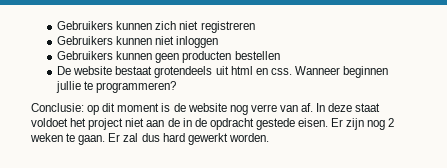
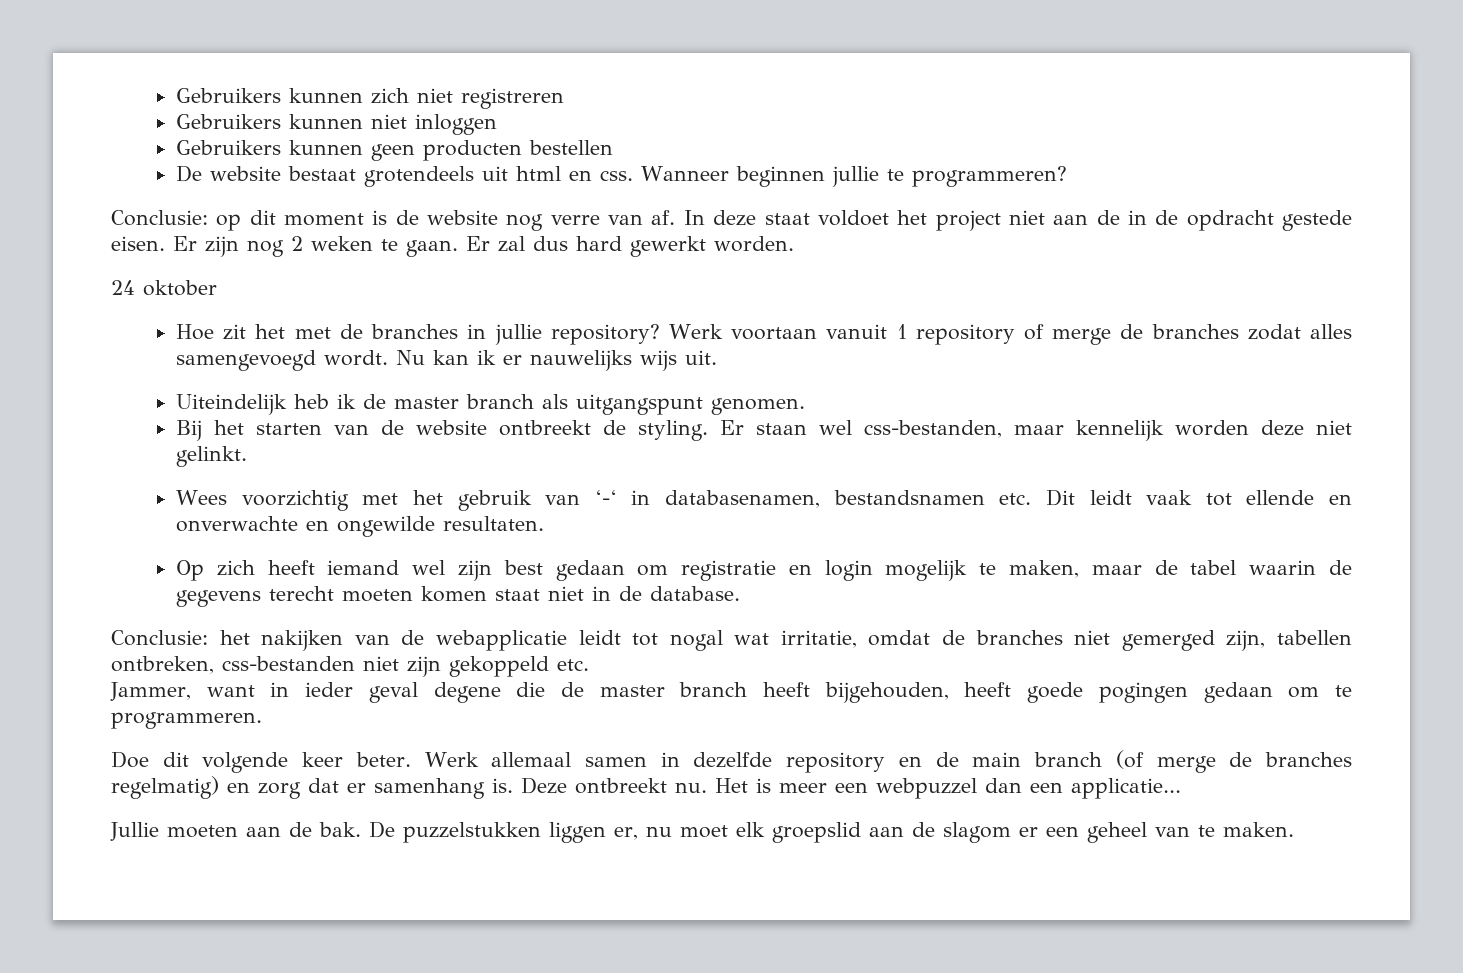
+ 24 oktober
+ Hoe zit het met de branches in jullie repository? Werk voortaan vanuit 1 repository of merge de branches zodat alles samengevoegd wordt. Nu kan ik er nauwelijks wijs uit.
+ Uiteindelijk heb ik de master branch als uitgangspunt genomen.
+ Bij het starten van de website ontbreekt de styling. Er staan wel css-bestanden, maar kennelijk worden deze niet gelinkt.
+ Wees voorzichtig met het gebruik van ‘-‘ in databasenamen, bestandsnamen etc. Dit leidt vaak tot ellende en onverwachte en ongewilde resultaten.
+ Op zich heeft iemand wel zijn best gedaan om registratie en login mogelijk te maken, maar de tabel waarin de gegevens terecht moeten komen staat niet in de database.
+ Conclusie: het nakijken van de webapplicatie leidt tot nogal wat irritatie, omdat de branches niet gemerged zijn, tabellen ontbreken, css-bestanden niet zijn gekoppeld etc.
+ Jammer, want in ieder geval degene die de master branch heeft bijgehouden, heeft goede pogingen gedaan om te programmeren.
+ Doe dit volgende keer beter. Werk allemaal samen in dezelfde repository en de main branch (of merge de branches regelmatig) en zorg dat er samenhang is. Deze ontbreekt nu. Het is meer een webpuzzel dan een applicatie...
+ Jullie moeten aan de bak. De puzzelstukken liggen er, nu moet elk groepslid aan de slagom er een geheel van te maken.

